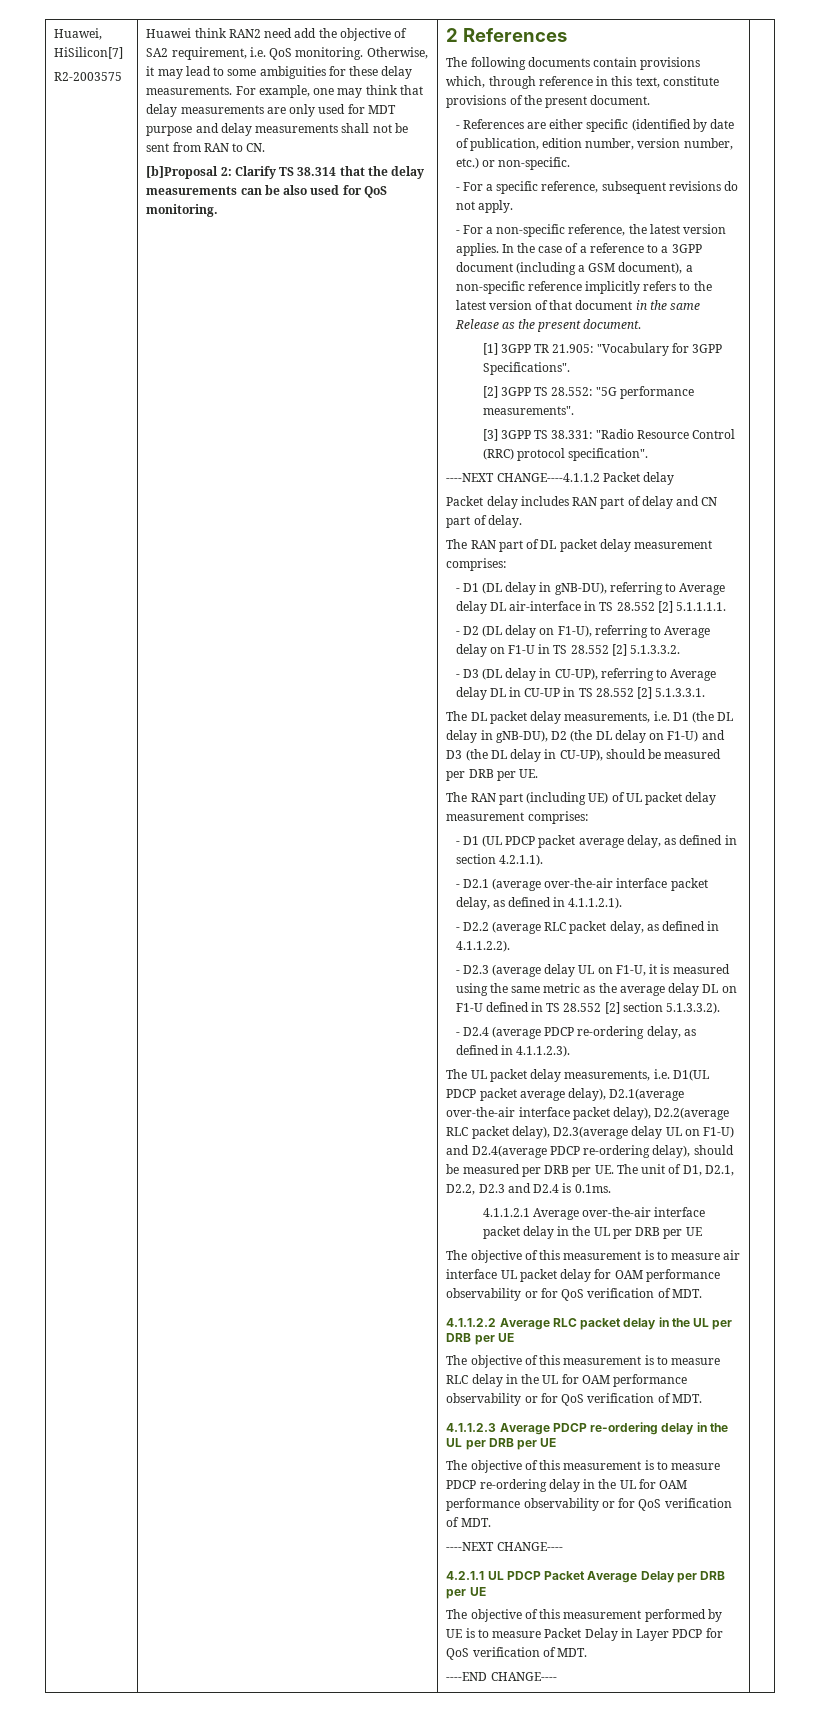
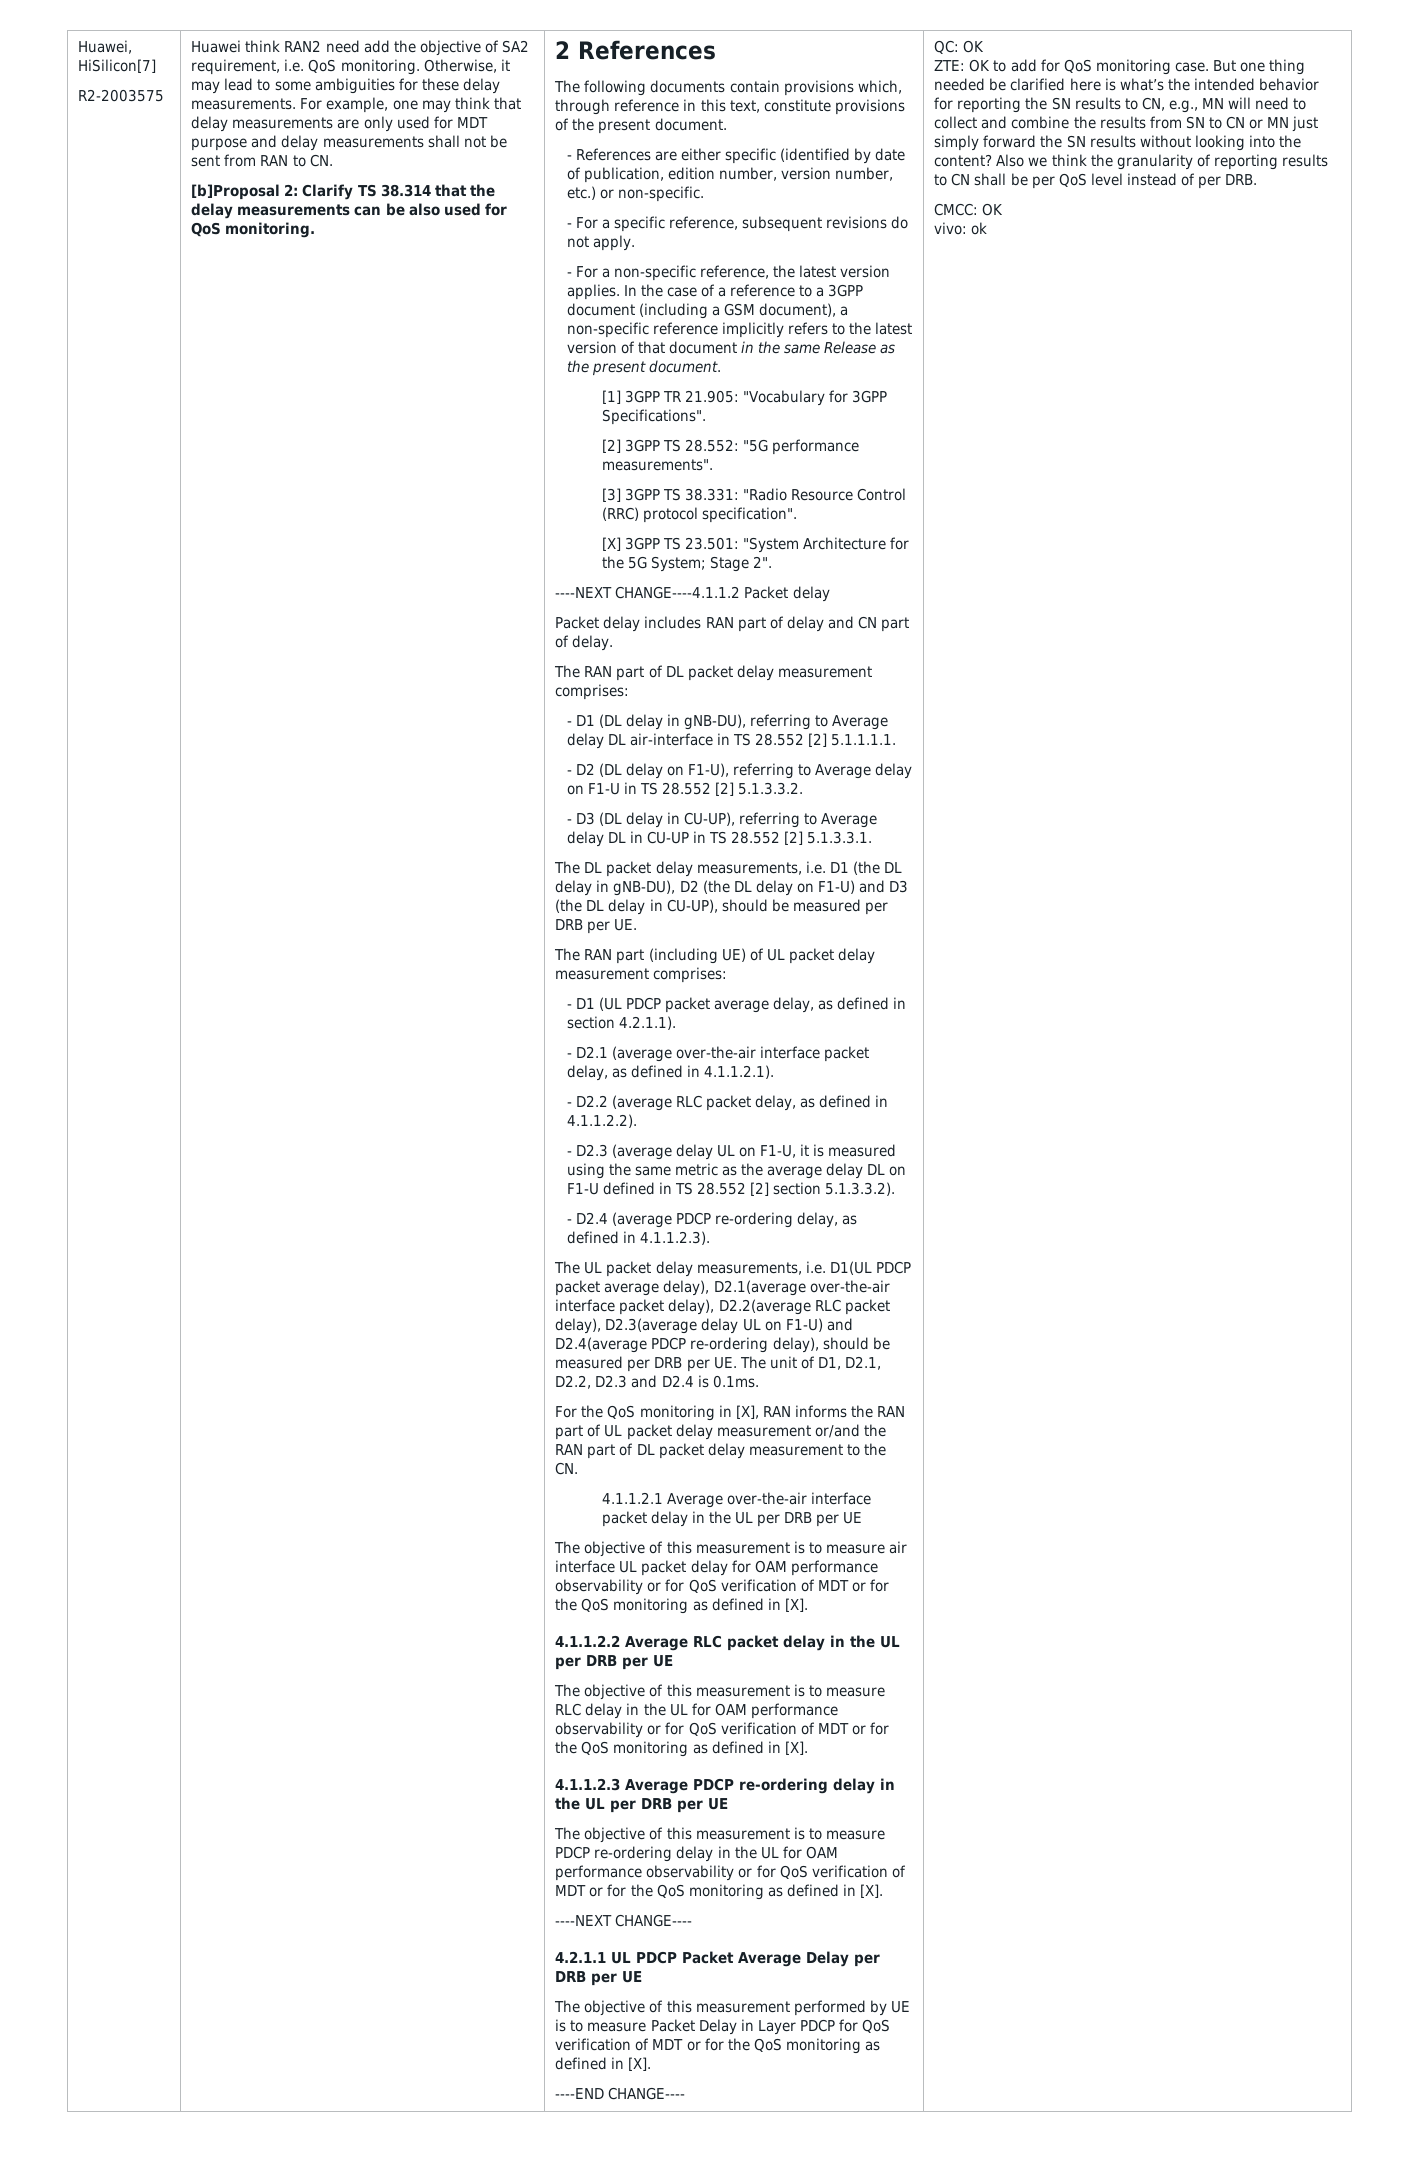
+ [X] 3GPP TS 23.501: "System Architecture for the 5G System; Stage 2".
+ For the QoS monitoring in [X], RAN informs the RAN part of UL packet delay measurement or/and the RAN part of DL packet delay measurement to the CN.
- The objective of this measurement is to measure air interface UL packet delay for OAM performance observability or for QoS verification of MDT.
+ The objective of this measurement is to measure air interface UL packet delay for OAM performance observability or for QoS verification of MDT or for the QoS monitoring as defined in [X].
- The objective of this measurement is to measure RLC delay in the UL for OAM performance observability or for QoS verification of MDT.
+ The objective of this measurement is to measure RLC delay in the UL for OAM performance observability or for QoS verification of MDT or for the QoS monitoring as defined in [X].
- The objective of this measurement is to measure PDCP re-ordering delay in the UL for OAM performance observability or for QoS verification of MDT.
+ The objective of this measurement is to measure PDCP re-ordering delay in the UL for OAM performance observability or for QoS verification of MDT or for the QoS monitoring as defined in [X].
- The objective of this measurement performed by UE is to measure Packet Delay in Layer PDCP for QoS verification of MDT.
- ----END CHANGE----
+ The objective of this measurement performed by UE is to measure Packet Delay in Layer PDCP for QoS verification of MDT or for the QoS monitoring as defined in [X].
+ ----END CHANGE---- | QC: OK
+ ZTE: OK to add for QoS monitoring case. But one thing needed be clarified here is what’s the intended behavior for reporting the SN results to CN, e.g., MN will need to collect and combine the results from SN to CN or MN just simply forward the SN results without looking into the content? Also we think the granularity of reporting results to CN shall be per QoS level instead of per DRB.
+ CMCC: OK
+ vivo: ok

